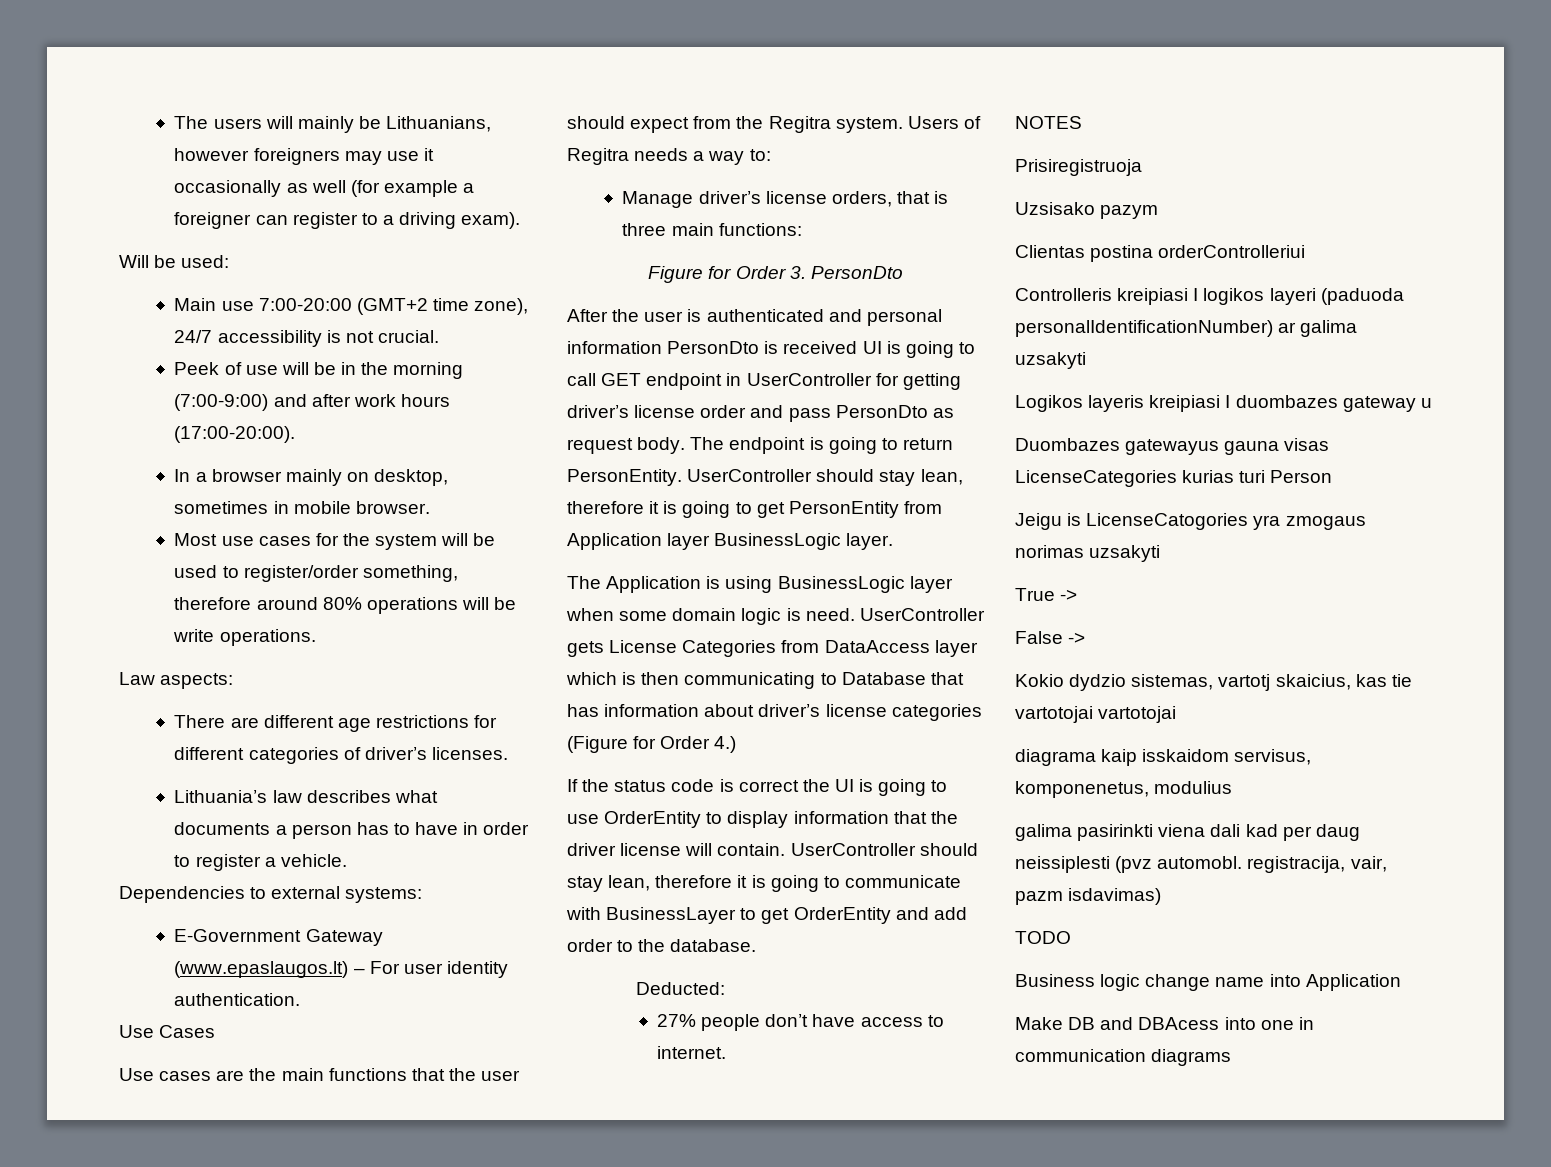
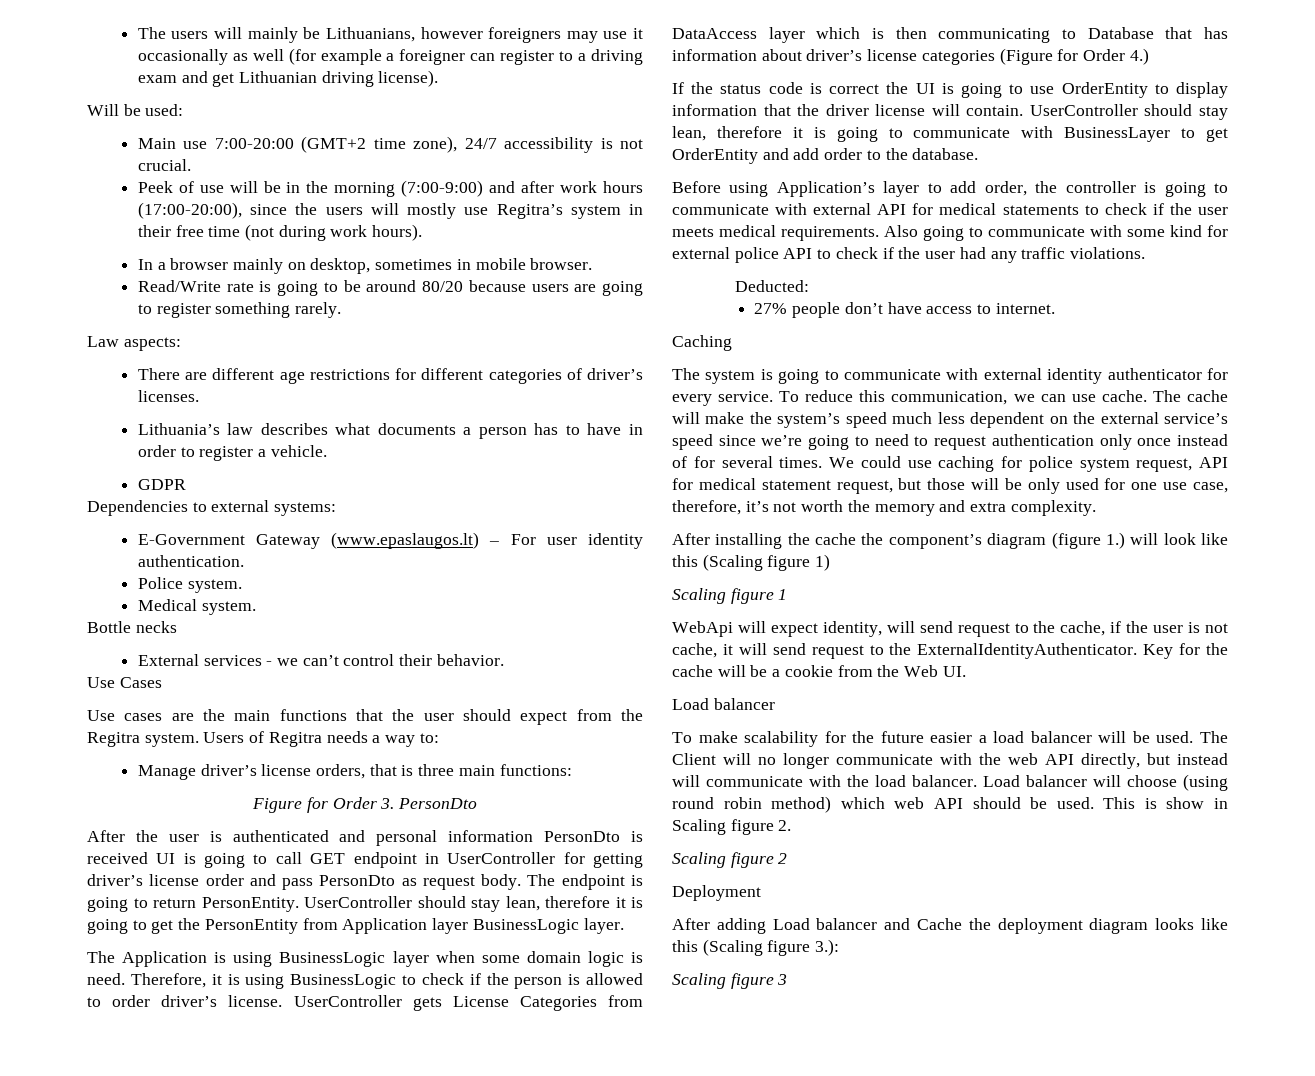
- The users will mainly be Lithuanians, however foreigners may use it occasionally as well (for example a foreigner can register to a driving exam).
+ The users will mainly be Lithuanians, however foreigners may use it occasionally as well (for example a foreigner can register to a driving exam and get Lithuanian driving license).
- Peek of use will be in the morning (7:00-9:00) and after work hours (17:00-20:00).
+ Peek of use will be in the morning (7:00-9:00) and after work hours (17:00-20:00), since the users will mostly use Regitra’s system in their free time (not during work hours).
- Most use cases for the system will be used to register/order something, therefore around 80% operations will be write operations.
+ Read/Write rate is going to be around 80/20 because users are going to register something rarely.
+ GDPR
+ Police system.
+ Medical system.
+ Bottle necks
+ External services - we can’t control their behavior.
- UserController should stay lean, therefore it is going to get PersonEntity from Application layer BusinessLogic layer.
+ UserController should stay lean, therefore it is going to get the PersonEntity from Application layer BusinessLogic layer.
+ Therefore, it is using BusinessLogic to check if the person is allowed to order driver’s license.
+ Before using Application’s layer to add order, the controller is going to communicate with external API for medical statements to check if the user meets medical requirements. Also going to communicate with some kind for external police API to check if the user had any traffic violations.
- NOTES
- Prisiregistruoja
- Uzsisako pazym
- Clientas postina orderControlleriui
- Controlleris kreipiasi I logikos layeri (paduoda personalIdentificationNumber) ar galima uzsakyti
- Logikos layeris kreipiasi I duombazes gateway u
- Duombazes gatewayus gauna visas LicenseCategories kurias turi Person
- Jeigu is LicenseCatogories yra zmogaus norimas uzsakyti
- True ->
- False ->
- Kokio dydzio sistemas, vartotj skaicius, kas tie vartotojai vartotojai
- diagrama kaip isskaidom servisus, komponenetus, modulius
- galima pasirinkti viena dali kad per daug neissiplesti (pvz automobl. registracija, vair, pazm isdavimas)
- TODO
- Business logic change name into Application
- Make DB and DBAcess into one in communication diagrams
+ Caching
+ The system is going to communicate with external identity authenticator for every service. To reduce this communication, we can use cache. The cache will make the system’s speed much less dependent on the external service’s speed since we’re going to need to request authentication only once instead of for several times. We could use caching for police system request, API for medical statement request, but those will be only used for one use case, therefore, it’s not worth the memory and extra complexity.
+ After installing the cache the component’s diagram (figure 1.) will look like this (Scaling figure 1)
+ Scaling figure 1
+ WebApi will expect identity, will send request to the cache, if the user is not cache, it will send request to the ExternalIdentityAuthenticator. Key for the cache will be a cookie from the Web UI.
+ Load balancer
+ To make scalability for the future easier a load balancer will be used. The Client will no longer communicate with the web API directly, but instead will communicate with the load balancer. Load balancer will choose (using round robin method) which web API should be used. This is show in Scaling figure 2.
+ Scaling figure 2
+ Deployment
+ After adding Load balancer and Cache the deployment diagram looks like this (Scaling figure 3.):
+ Scaling figure 3

